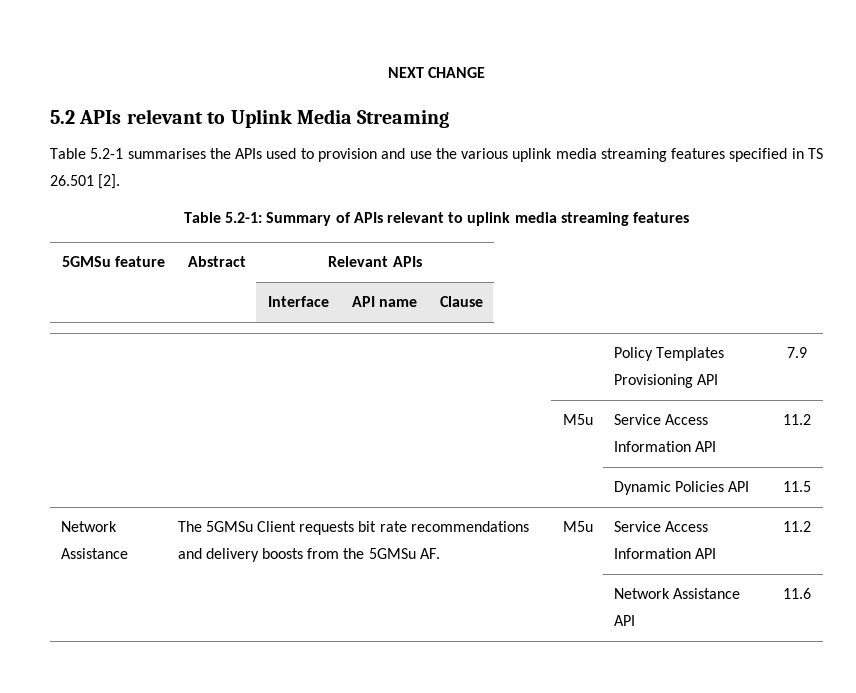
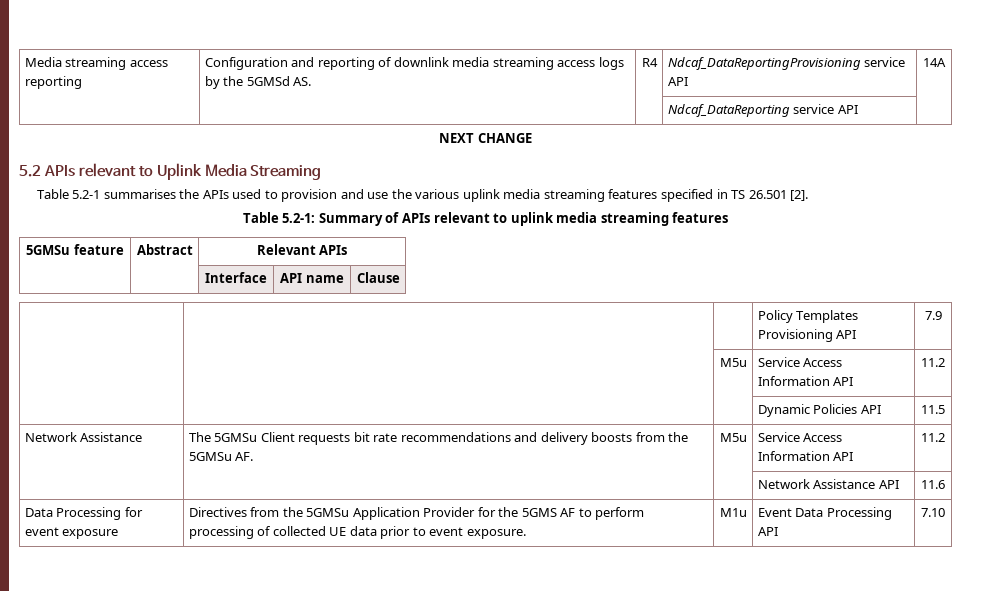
+ Media streaming access reporting | Configuration and reporting of downlink media streaming access logs by the 5GMSd AS. | R4 | Ndcaf_DataReportingProvisioning service API | 14A
+ | | | Ndcaf_DataReporting service API |
+ Data Processing for event exposure | Directives from the 5GMSu Application Provider for the 5GMS AF to perform processing of collected UE data prior to event exposure. | M1u | Event Data Processing API | 7.10

